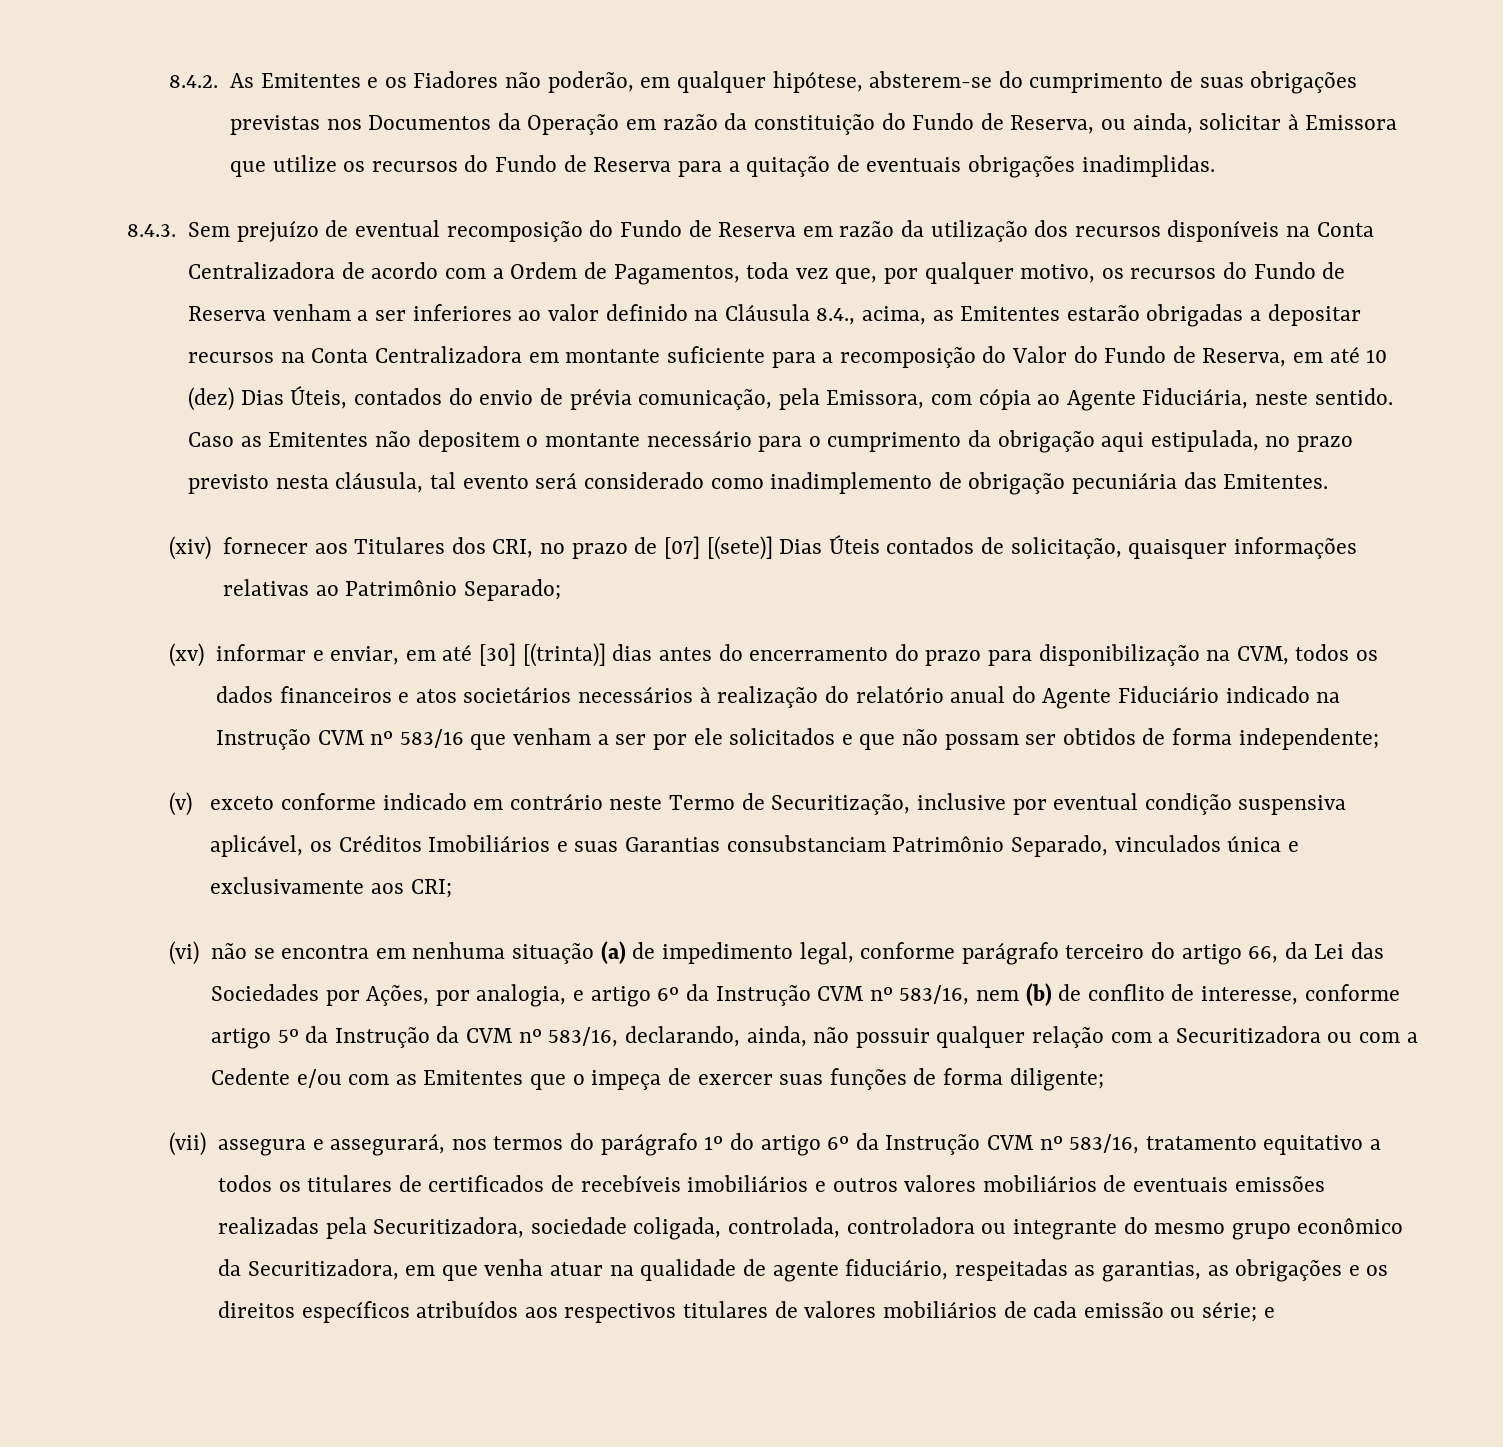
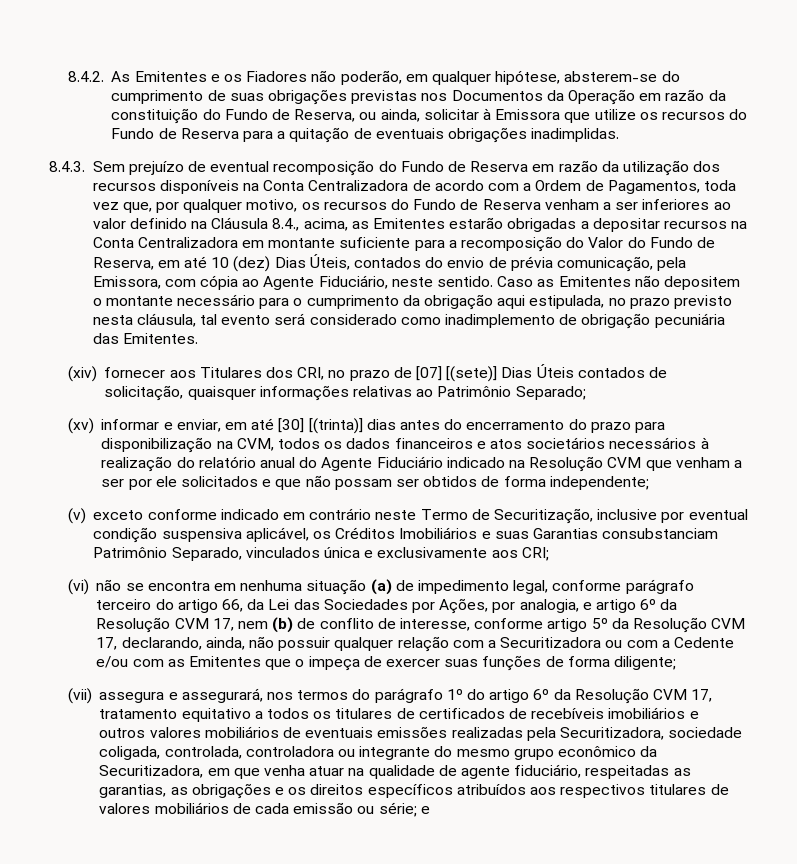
- 8.4.3. Sem prejuízo de eventual recomposição do Fundo de Reserva em razão da utilização dos recursos disponíveis na Conta Centralizadora de acordo com a Ordem de Pagamentos, toda vez que, por qualquer motivo, os recursos do Fundo de Reserva venham a ser inferiores ao valor definido na Cláusula 8.4., acima, as Emitentes estarão obrigadas a depositar recursos na Conta Centralizadora em montante suficiente para a recomposição do Valor do Fundo de Reserva, em até 10 (dez) Dias Úteis, contados do envio de prévia comunicação, pela Emissora, com cópia ao Agente Fiduciária, neste sentido.
+ 8.4.3. Sem prejuízo de eventual recomposição do Fundo de Reserva em razão da utilização dos recursos disponíveis na Conta Centralizadora de acordo com a Ordem de Pagamentos, toda vez que, por qualquer motivo, os recursos do Fundo de Reserva venham a ser inferiores ao valor definido na Cláusula 8.4., acima, as Emitentes estarão obrigadas a depositar recursos na Conta Centralizadora em montante suficiente para a recomposição do Valor do Fundo de Reserva, em até 10 (dez) Dias Úteis, contados do envio de prévia comunicação, pela Emissora, com cópia ao Agente Fiduciário, neste sentido.
- (xv) informar e enviar, em até [30] [(trinta)] dias antes do encerramento do prazo para disponibilização na CVM, todos os dados financeiros e atos societários necessários à realização do relatório anual do Agente Fiduciário indicado na Instrução CVM nº 583/16 que venham a ser por ele solicitados e que não possam ser obtidos de forma independente;
+ (xv) informar e enviar, em até [30] [(trinta)] dias antes do encerramento do prazo para disponibilização na CVM, todos os dados financeiros e atos societários necessários à realização do relatório anual do Agente Fiduciário indicado na Resolução CVM que venham a ser por ele solicitados e que não possam ser obtidos de forma independente;
- (vi) não se encontra em nenhuma situação (a) de impedimento legal, conforme parágrafo terceiro do artigo 66, da Lei das Sociedades por Ações, por analogia, e artigo 6º da Instrução CVM nº 583/16, nem (b) de conflito de interesse, conforme artigo 5º da Instrução da CVM nº 583/16, declarando, ainda, não possuir qualquer relação com a Securitizadora ou com a Cedente e/ou com as Emitentes que o impeça de exercer suas funções de forma diligente;
+ (vi) não se encontra em nenhuma situação (a) de impedimento legal, conforme parágrafo terceiro do artigo 66, da Lei das Sociedades por Ações, por analogia, e artigo 6º da Resolução CVM 17, nem (b) de conflito de interesse, conforme artigo 5º da Resolução CVM 17, declarando, ainda, não possuir qualquer relação com a Securitizadora ou com a Cedente e/ou com as Emitentes que o impeça de exercer suas funções de forma diligente;
- (vii) assegura e assegurará, nos termos do parágrafo 1º do artigo 6º da Instrução CVM nº 583/16, tratamento equitativo a todos os titulares de certificados de recebíveis imobiliários e outros valores mobiliários de eventuais emissões realizadas pela Securitizadora, sociedade coligada, controlada, controladora ou integrante do mesmo grupo econômico da Securitizadora, em que venha atuar na qualidade de agente fiduciário, respeitadas as garantias, as obrigações e os direitos específicos atribuídos aos respectivos titulares de valores mobiliários de cada emissão ou série;
+ (vii) assegura e assegurará, nos termos do parágrafo 1º do artigo 6º da Resolução CVM 17, tratamento equitativo a todos os titulares de certificados de recebíveis imobiliários e outros valores mobiliários de eventuais emissões realizadas pela Securitizadora, sociedade coligada, controlada, controladora ou integrante do mesmo grupo econômico da Securitizadora, em que venha atuar na qualidade de agente fiduciário, respeitadas as garantias, as obrigações e os direitos específicos atribuídos aos respectivos titulares de valores mobiliários de cada emissão ou série;

